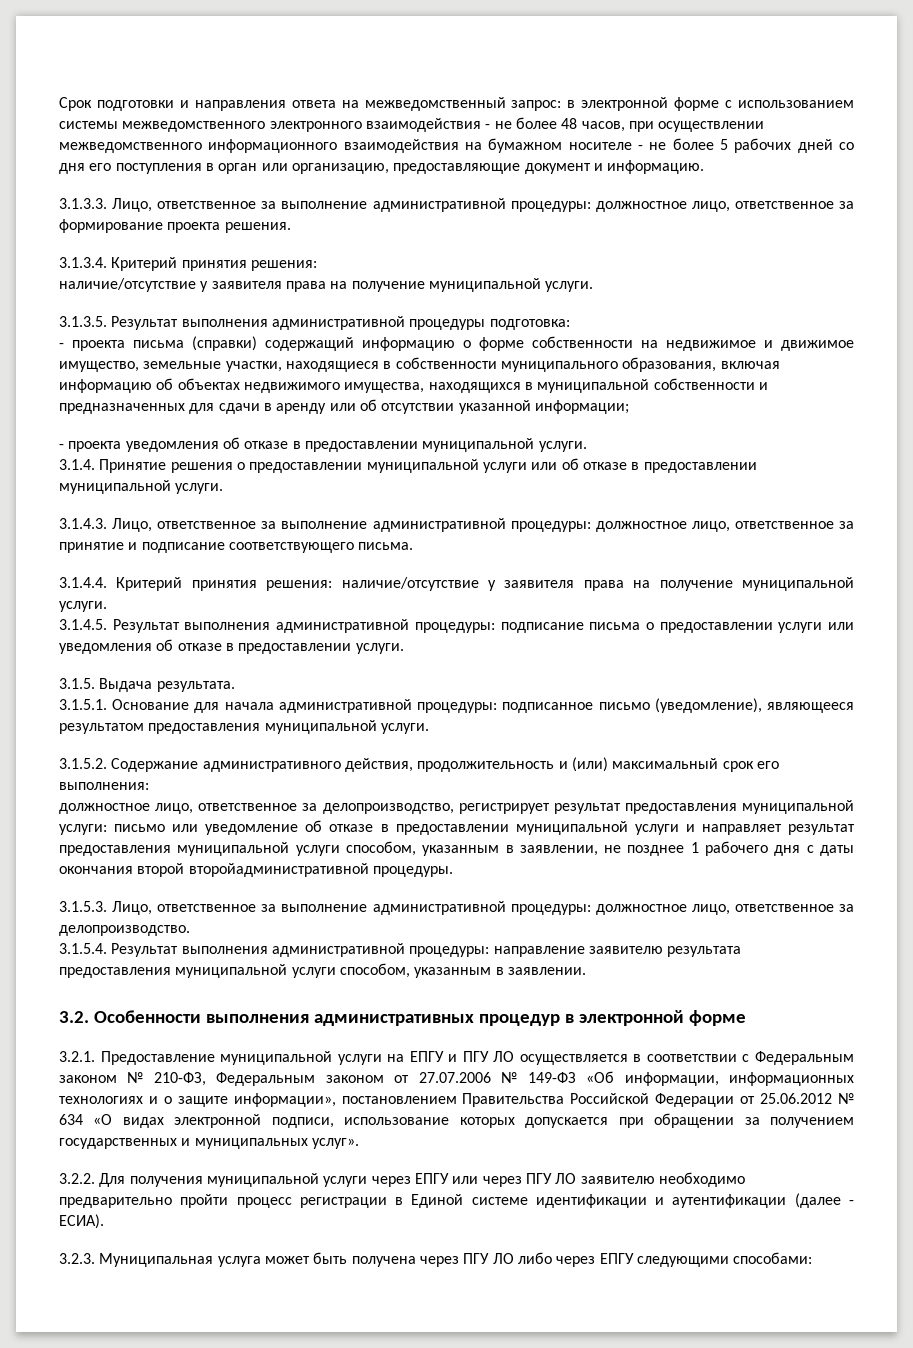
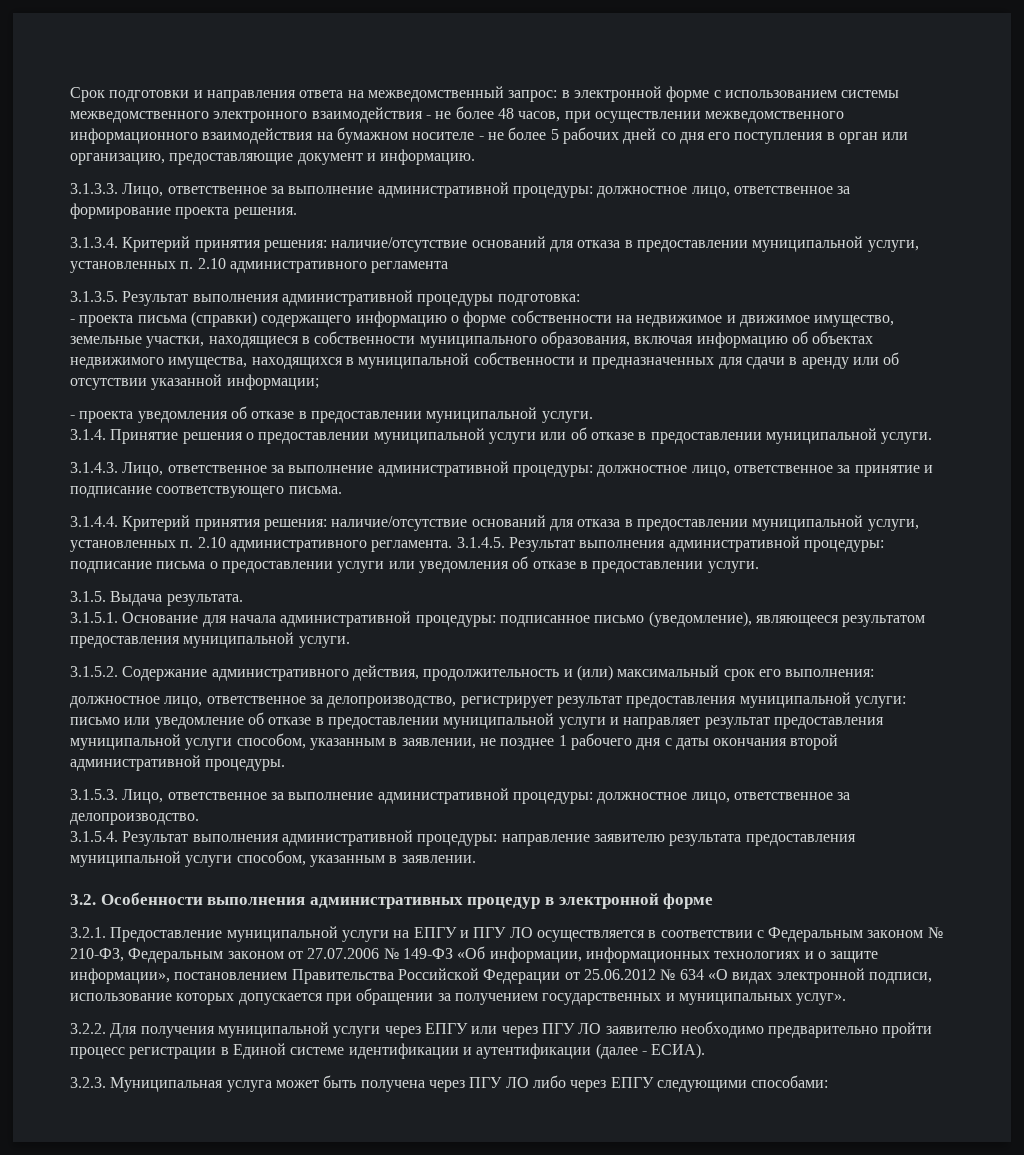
- 3.1.3.4. Критерий принятия решения:
- наличие/отсутствие у заявителя права на получение муниципальной услуги.
+ 3.1.3.4. Критерий принятия решения: наличие/отсутствие оснований для отказа в предоставлении муниципальной услуги, установленных п. 2.10 административного регламента
- - проекта письма (справки) содержащий информацию о форме собственности на недвижимое и движимое имущество, земельные участки, находящиеся в собственности муниципального образования, включая информацию об объектах недвижимого имущества, находящихся в муниципальной собственности и предназначенных для сдачи в аренду или об отсутствии указанной информации;
+ - проекта письма (справки) содержащего информацию о форме собственности на недвижимое и движимое имущество, земельные участки, находящиеся в собственности муниципального образования, включая информацию об объектах недвижимого имущества, находящихся в муниципальной собственности и предназначенных для сдачи в аренду или об отсутствии указанной информации;
- 3.1.4.4. Критерий принятия решения: наличие/отсутствие у заявителя права на получение муниципальной услуги.
- 3.1.4.5. Результат выполнения административной процедуры: подписание письма о предоставлении услуги или уведомления об отказе в предоставлении услуги.
+ 3.1.4.4. Критерий принятия решения: наличие/отсутствие оснований для отказа в предоставлении муниципальной услуги, установленных п. 2.10 административного регламента. 3.1.4.5. Результат выполнения административной процедуры: подписание письма о предоставлении услуги или уведомления об отказе в предоставлении услуги.
- должностное лицо, ответственное за делопроизводство, регистрирует результат предоставления муниципальной услуги: письмо или уведомление об отказе в предоставлении муниципальной услуги и направляет результат предоставления муниципальной услуги способом, указанным в заявлении, не позднее 1 рабочего дня с даты окончания второй второйадминистративной процедуры.
+ должностное лицо, ответственное за делопроизводство, регистрирует результат предоставления муниципальной услуги: письмо или уведомление об отказе в предоставлении муниципальной услуги и направляет результат предоставления муниципальной услуги способом, указанным в заявлении, не позднее 1 рабочего дня с даты окончания второй административной процедуры.

